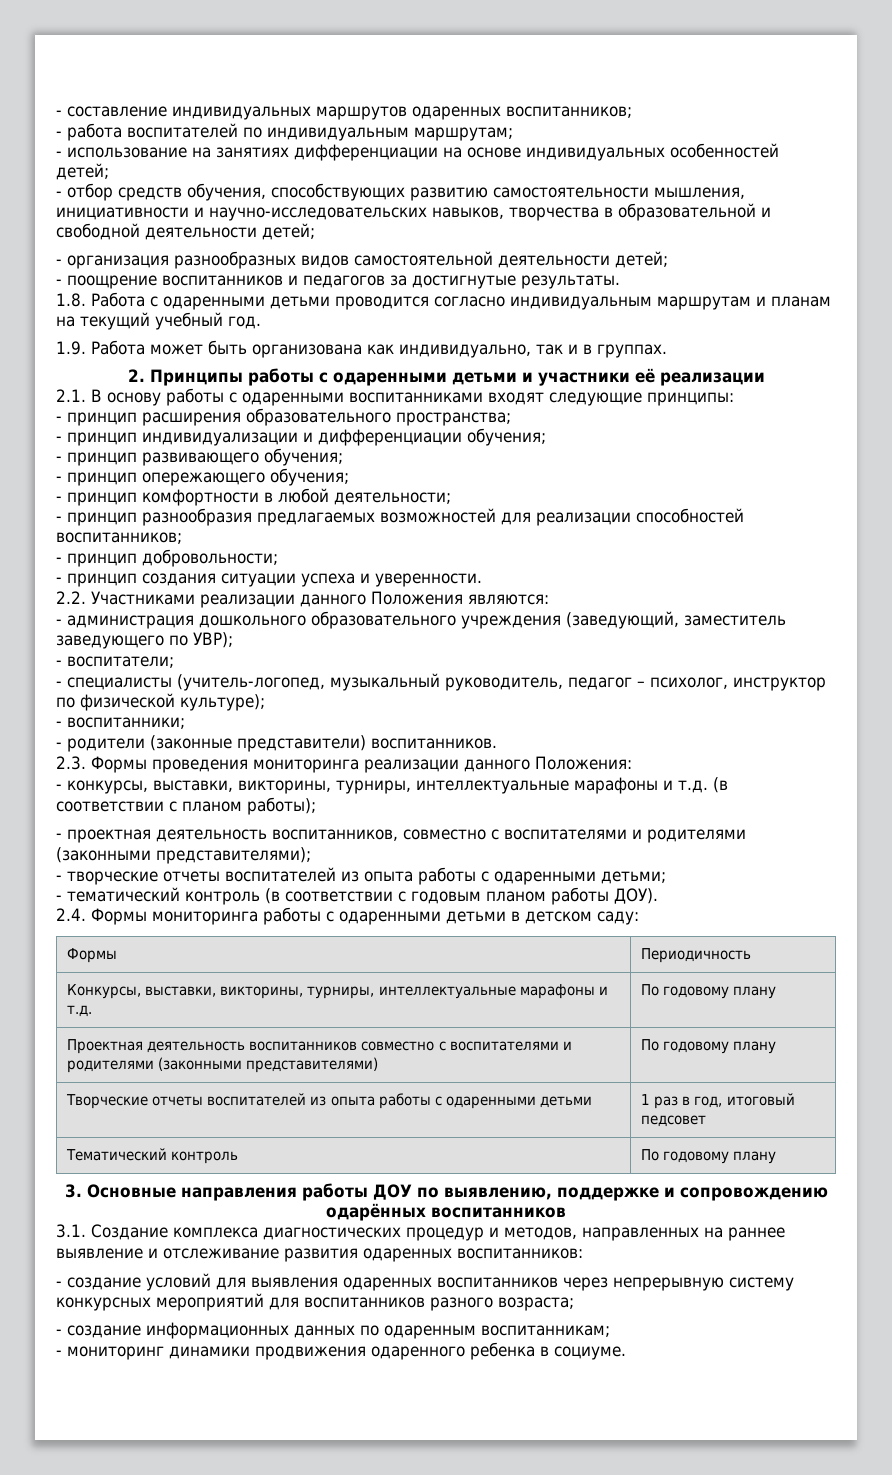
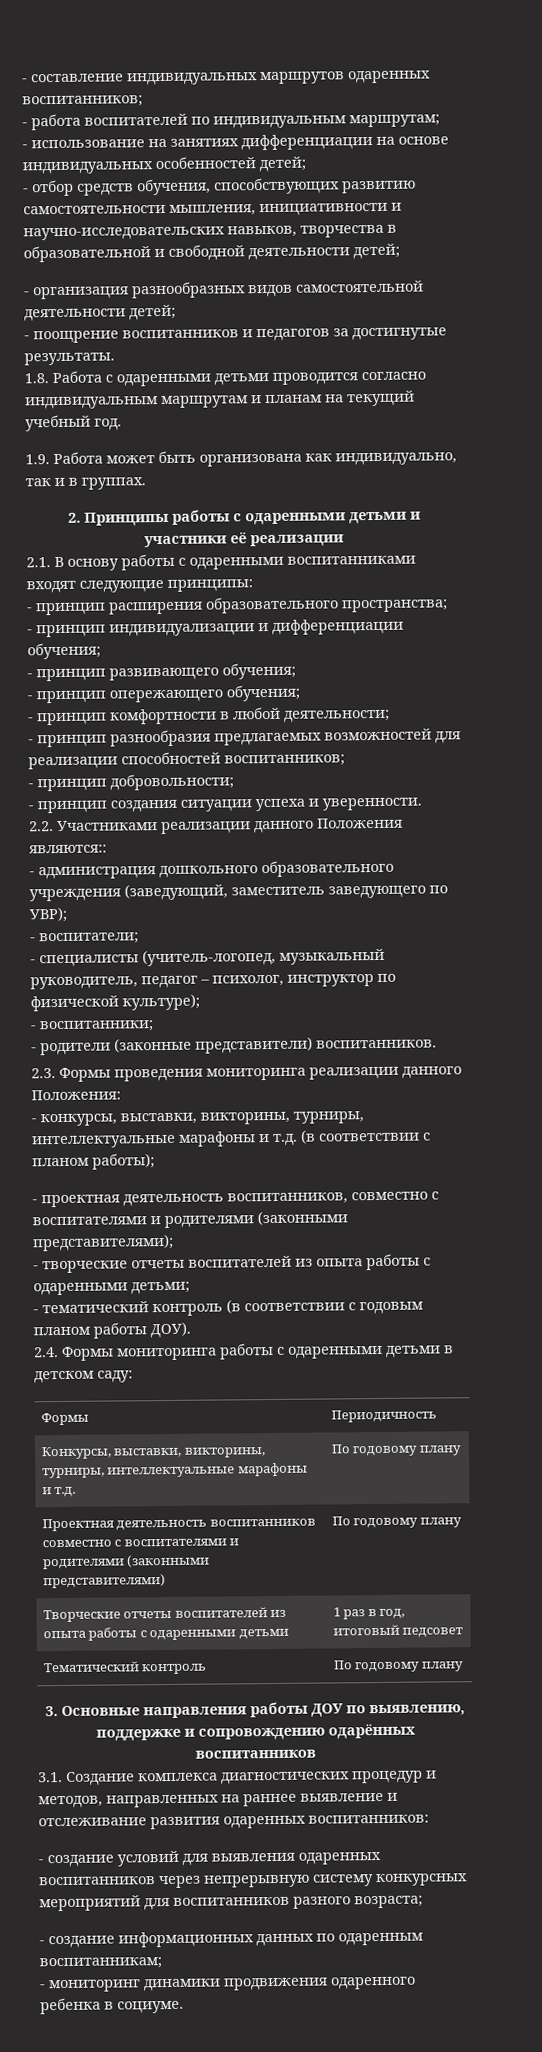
- 2.2. Участниками реализации данного Положения являются:
+ 2.2. Участниками реализации данного Положения являются::

